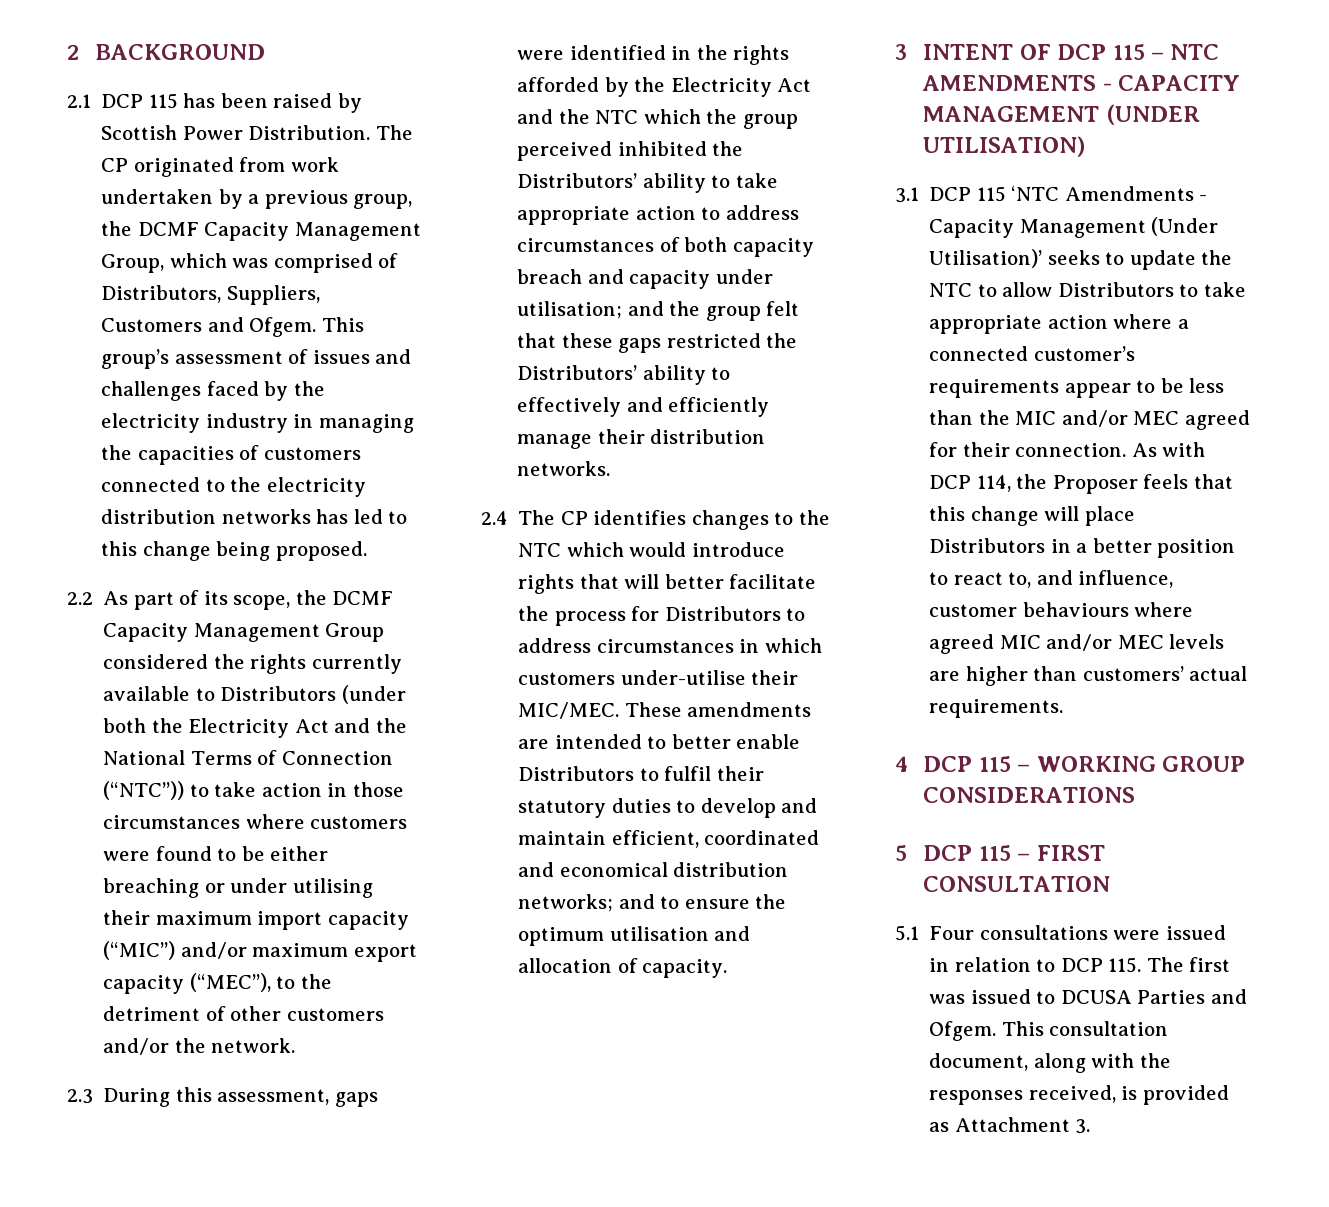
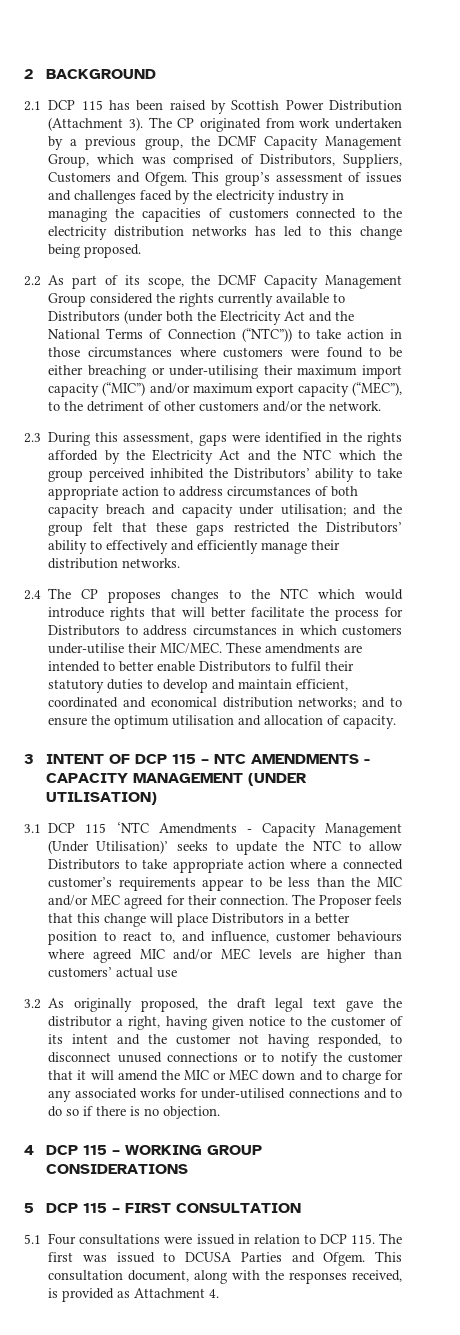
- 2.1 DCP 115 has been raised by Scottish Power Distribution.
+ 2.1 DCP 115 has been raised by Scottish Power Distribution (Attachment 3).
- 2.2 As part of its scope, the DCMF Capacity Management Group considered the rights currently available to Distributors (under both the Electricity Act and the National Terms of Connection (“NTC”)) to take action in those circumstances where customers were found to be either breaching or under utilising their maximum import capacity (“MIC”) and/or maximum export capacity (“MEC”), to the detriment of other customers and/or the network.
+ 2.2 As part of its scope, the DCMF Capacity Management Group considered the rights currently available to Distributors (under both the Electricity Act and the National Terms of Connection (“NTC”)) to take action in those circumstances where customers were found to be either breaching or under-utilising their maximum import capacity (“MIC”) and/or maximum export capacity (“MEC”), to the detriment of other customers and/or the network.
- 2.4 The CP identifies changes to the NTC which would introduce rights that will better facilitate the process for Distributors to address circumstances in which customers under-utilise their MIC/MEC.
+ 2.4 The CP proposes changes to the NTC which would introduce rights that will better facilitate the process for Distributors to address circumstances in which customers under-utilise their MIC/MEC.
- As with DCP 114, the Proposer feels that this change will place Distributors in a better position to react to, and influence, customer behaviours where agreed MIC and/or MEC levels are higher than customers’ actual requirements.
+ The Proposer feels that this change will place Distributors in a better position to react to, and influence, customer behaviours where agreed MIC and/or MEC levels are higher than customers’ actual use
+ 3.2 As originally proposed, the draft legal text gave the distributor a right, having given notice to the customer of its intent and the customer not having responded, to disconnect unused connections or to notify the customer that it will amend the MIC or MEC down and to charge for any associated works for under-utilised connections and to do so if there is no objection.
- This consultation document, along with the responses received, is provided as Attachment 3.
+ This consultation document, along with the responses received, is provided as Attachment 4.

